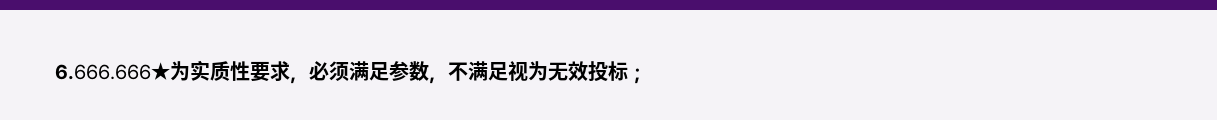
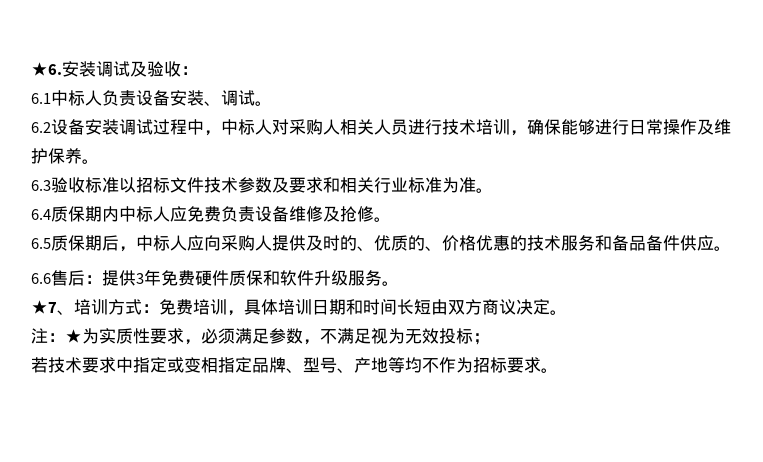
- 6.666.666★为实质性要求，必须满足参数，不满足视为无效投标；
+ ★6.安装调试及验收：
+ 6.1中标人负责设备安装、调试。
+ 6.2设备安装调试过程中，中标人对采购人相关人员进行技术培训，确保能够进行日常操作及维护保养。
+ 6.3验收标准以招标文件技术参数及要求和相关行业标准为准。
+ 6.4质保期内中标人应免费负责设备维修及抢修。
+ 6.5质保期后，中标人应向采购人提供及时的、优质的、价格优惠的技术服务和备品备件供应。
+ 6.6售后：提供3年免费硬件质保和软件升级服务。
+ ★7、培训方式：免费培训，具体培训日期和时间长短由双方商议决定。
+ 注：★为实质性要求，必须满足参数，不满足视为无效投标；
+ 若技术要求中指定或变相指定品牌、型号、产地等均不作为招标要求。

